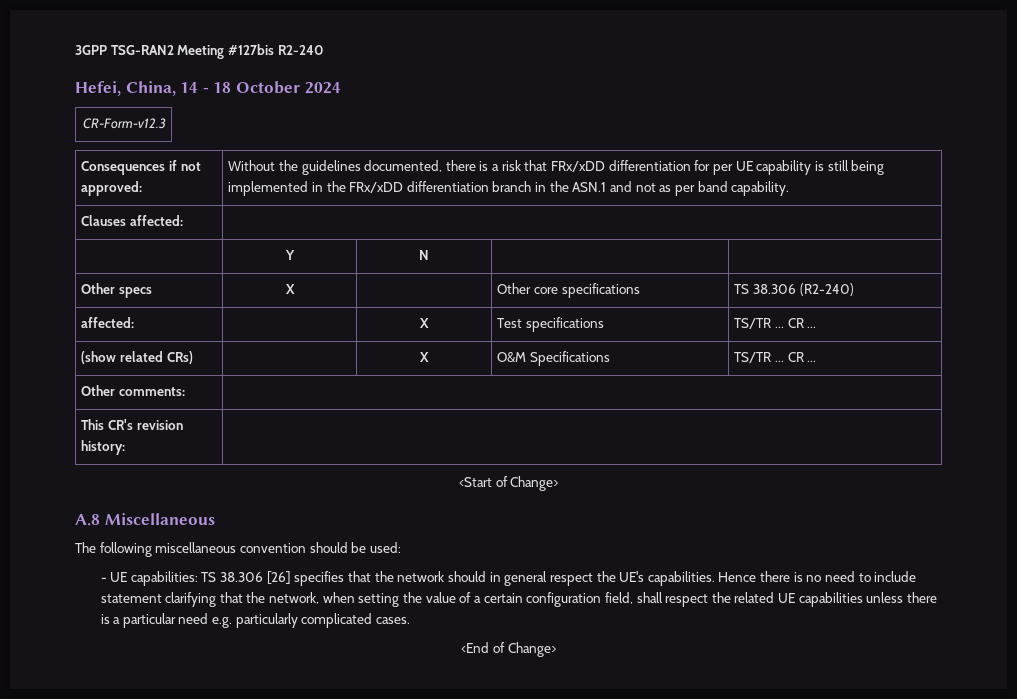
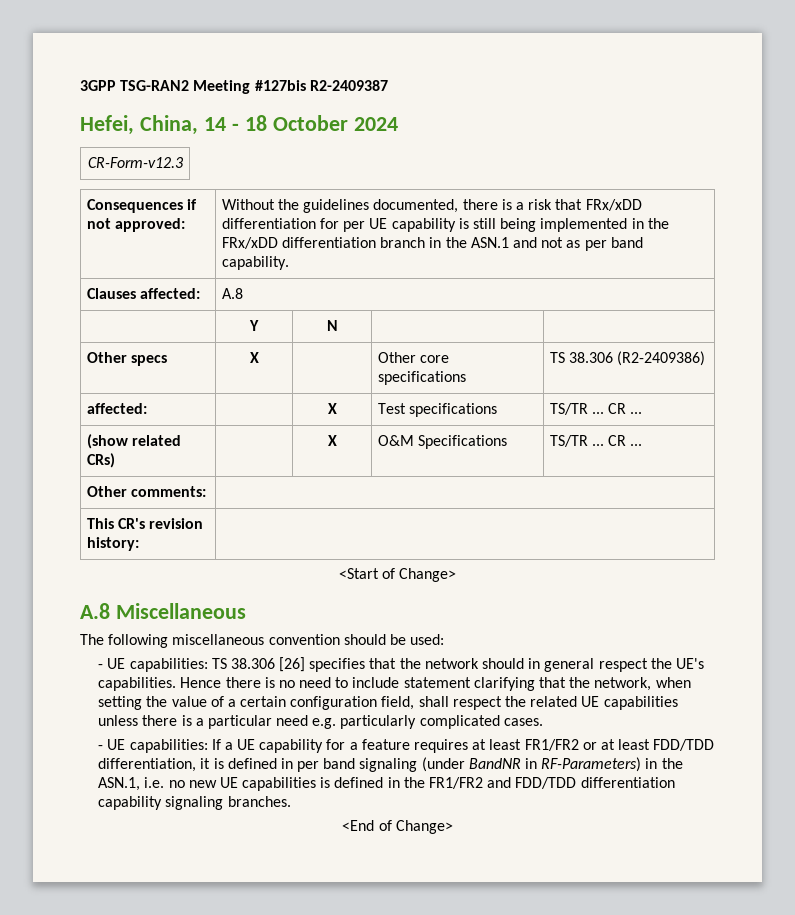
- 3GPP TSG-RAN2 Meeting #127bis R2-240
+ 3GPP TSG-RAN2 Meeting #127bis R2-2409387
- Clauses affected: |
+ Clauses affected: | A.8
- Other specs | X | | Other core specifications | TS 38.306 (R2-240)
+ Other specs | X | | Other core specifications | TS 38.306 (R2-2409386)
+ - UE capabilities: If a UE capability for a feature requires at least FR1/FR2 or at least FDD/TDD differentiation, it is defined in per band signaling (under BandNR in RF-Parameters) in the ASN.1, i.e. no new UE capabilities is defined in the FR1/FR2 and FDD/TDD differentiation capability signaling branches.

